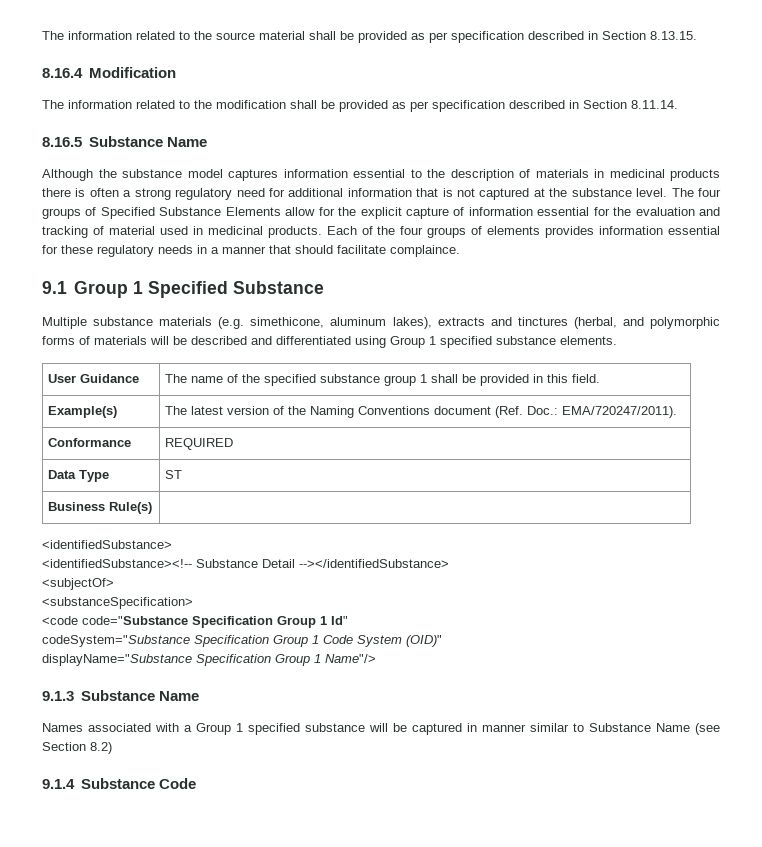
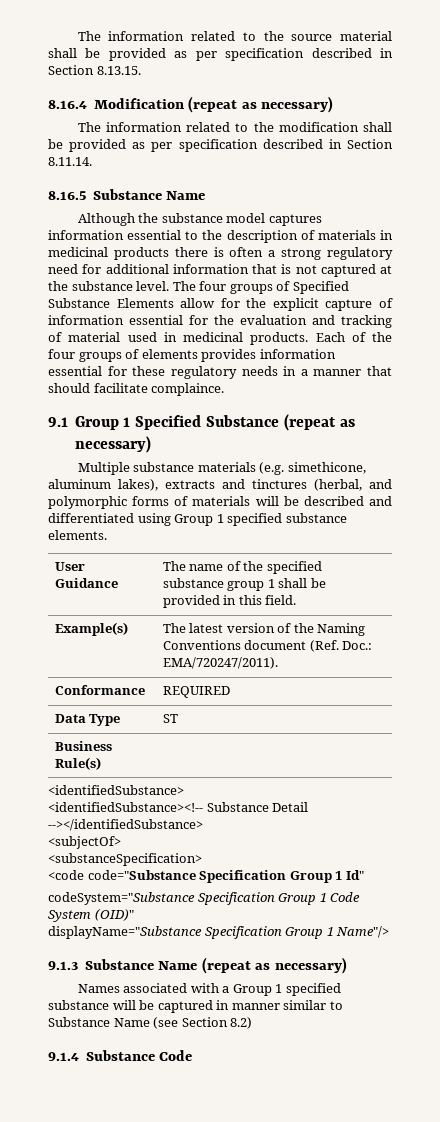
- 8.16.4 Modification
+ 8.16.4 Modification (repeat as necessary)
- 9.1 Group 1 Specified Substance
+ 9.1 Group 1 Specified Substance (repeat as necessary)
- 9.1.3 Substance Name
+ 9.1.3 Substance Name (repeat as necessary)

